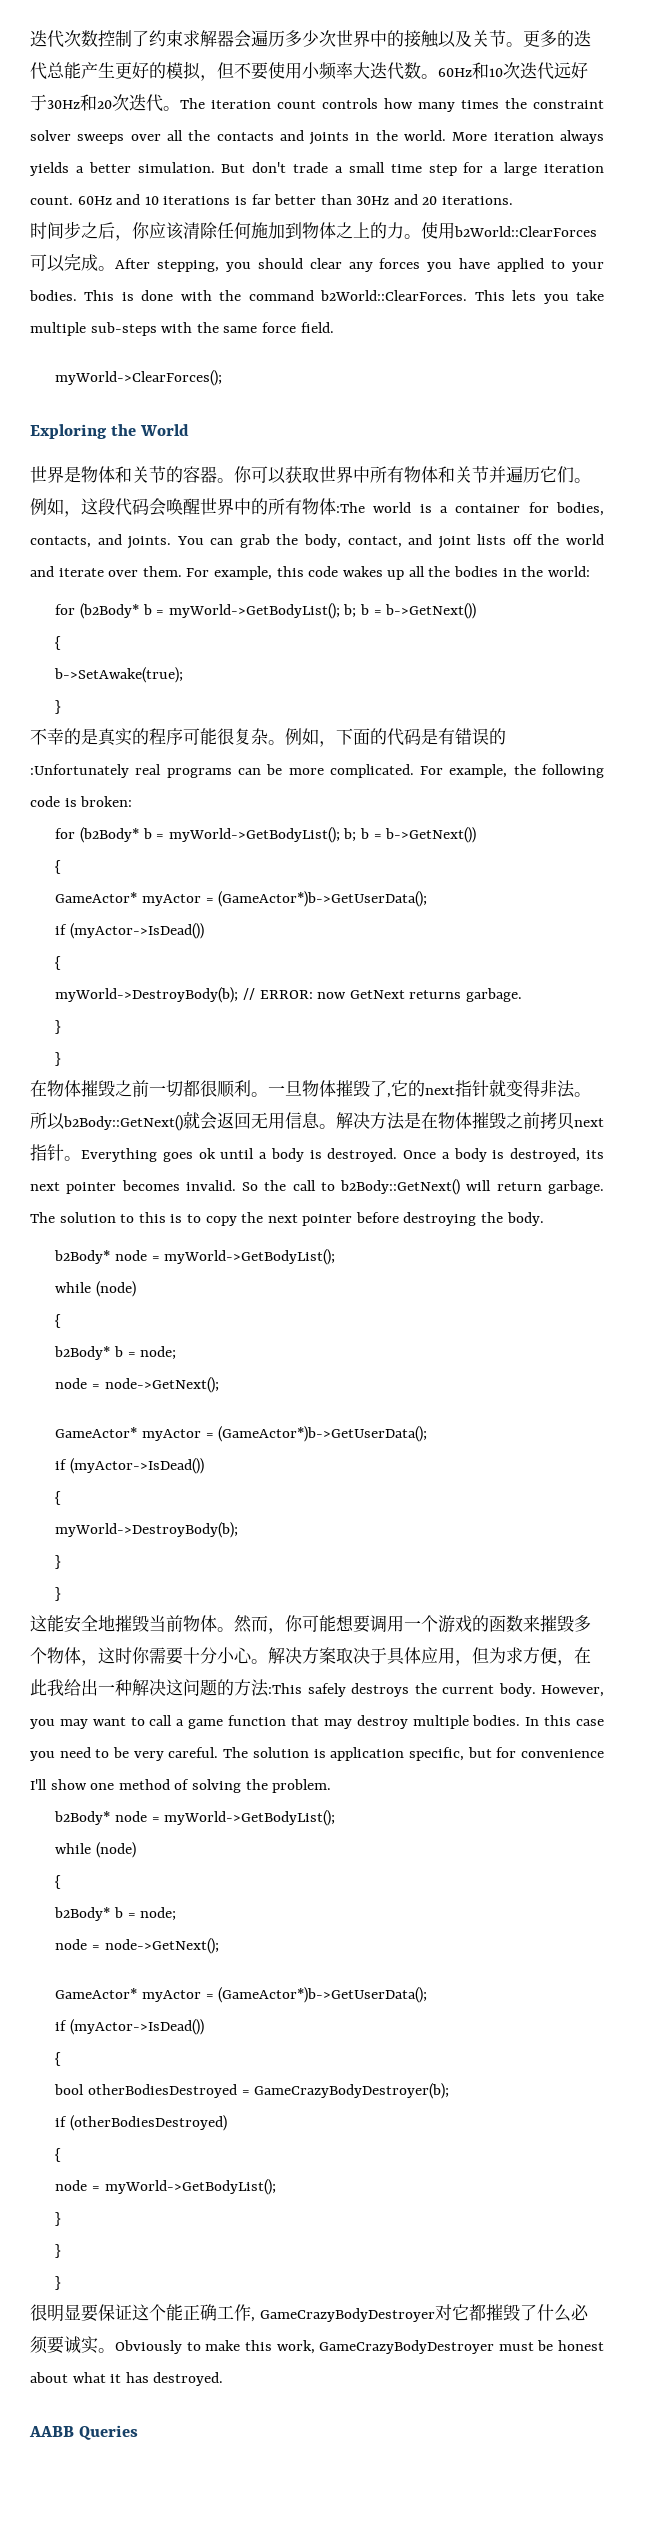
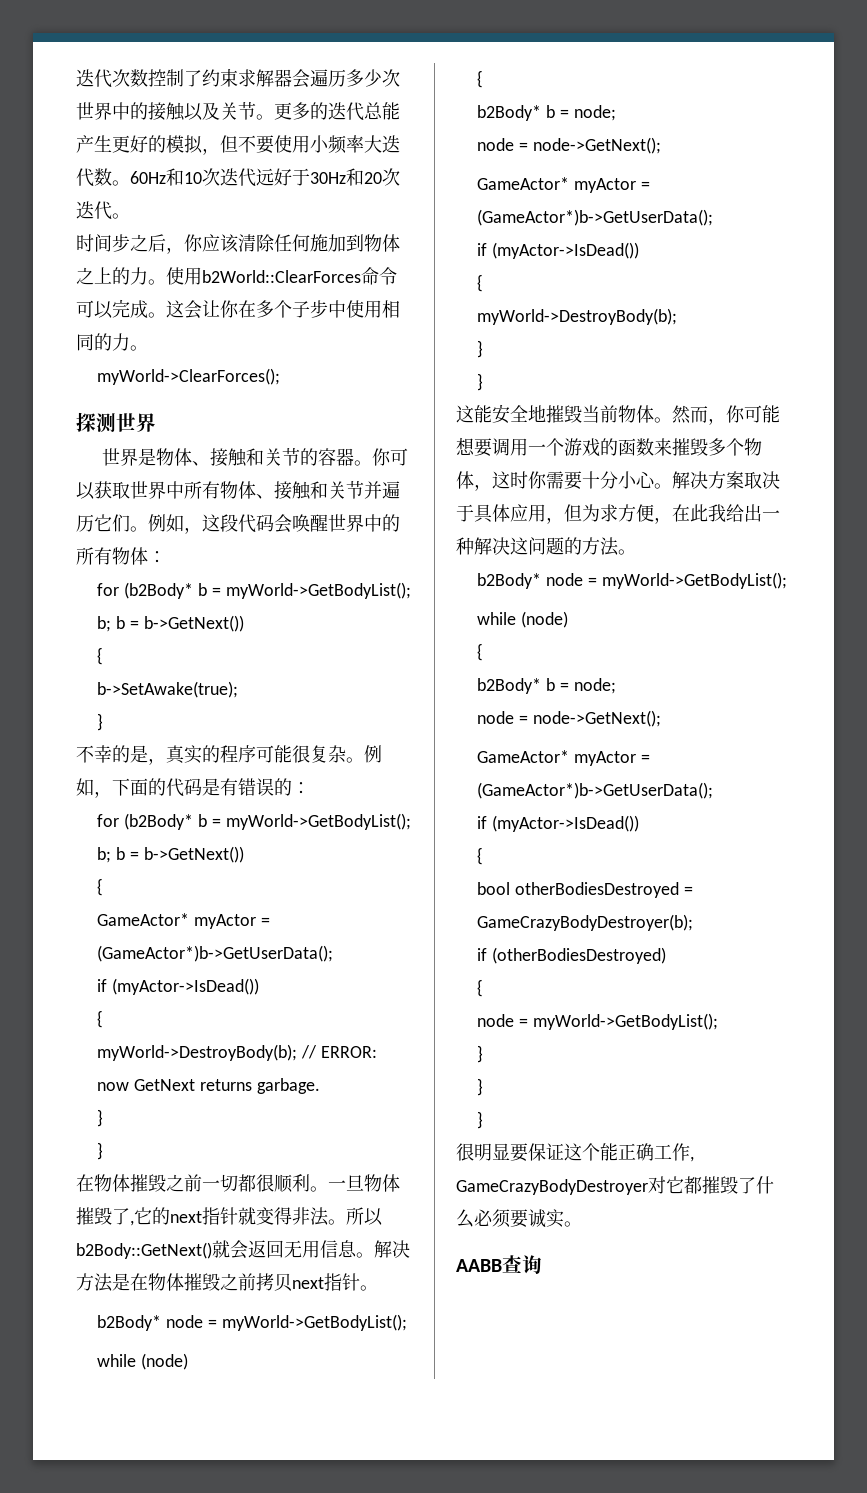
- The iteration count controls how many times the constraint solver sweeps over all the contacts and joints in the world. More iteration always yields a better simulation. But don't trade a small time step for a large iteration count. 60Hz and 10 iterations is far better than 30Hz and 20 iterations.
- 使用b2World::ClearForces可以完成。
+ 使用b2World::ClearForces命令可以完成。
- After stepping, you should clear any forces you have applied to your bodies. This is done with the command b2World::ClearForces. This lets you take multiple sub-steps with the same force field.
+ 这会让你在多个子步中使用相同的力。
  myWorld->ClearForces();
- Exploring the World
+ 探测世界
- 世界是物体和关节的容器。
+ 世界是物体、接触和关节的容器。
- 你可以获取世界中所有物体和关节并遍历它们。
+ 你可以获取世界中所有物体、接触和关节并遍历它们。
- 例如，这段代码会唤醒世界中的所有物体:The world is a container for bodies, contacts, and joints. You can grab the body, contact, and joint lists off the world and iterate over them. For example, this code wakes up all the bodies in the world:
+ 例如，这段代码会唤醒世界中的所有物体：
- 不幸的是真实的程序可能很复杂。
+ 不幸的是，真实的程序可能很复杂。
- 例如，下面的代码是有错误的:Unfortunately real programs can be more complicated. For example, the following code is broken:
+ 例如，下面的代码是有错误的：
- Everything goes ok until a body is destroyed. Once a body is destroyed, its next pointer becomes invalid. So the call to b2Body::GetNext() will return garbage. The solution to this is to copy the next pointer before destroying the body.
- 解决方案取决于具体应用，但为求方便，在此我给出一种解决这问题的方法:This safely destroys the current body. However, you may want to call a game function that may destroy multiple bodies. In this case you need to be very careful. The solution is application specific, but for convenience I'll show one method of solving the problem.
+ 解决方案取决于具体应用，但为求方便，在此我给出一种解决这问题的方法。
- Obviously to make this work, GameCrazyBodyDestroyer must be honest about what it has destroyed.
- AABB Queries
+ AABB查询

